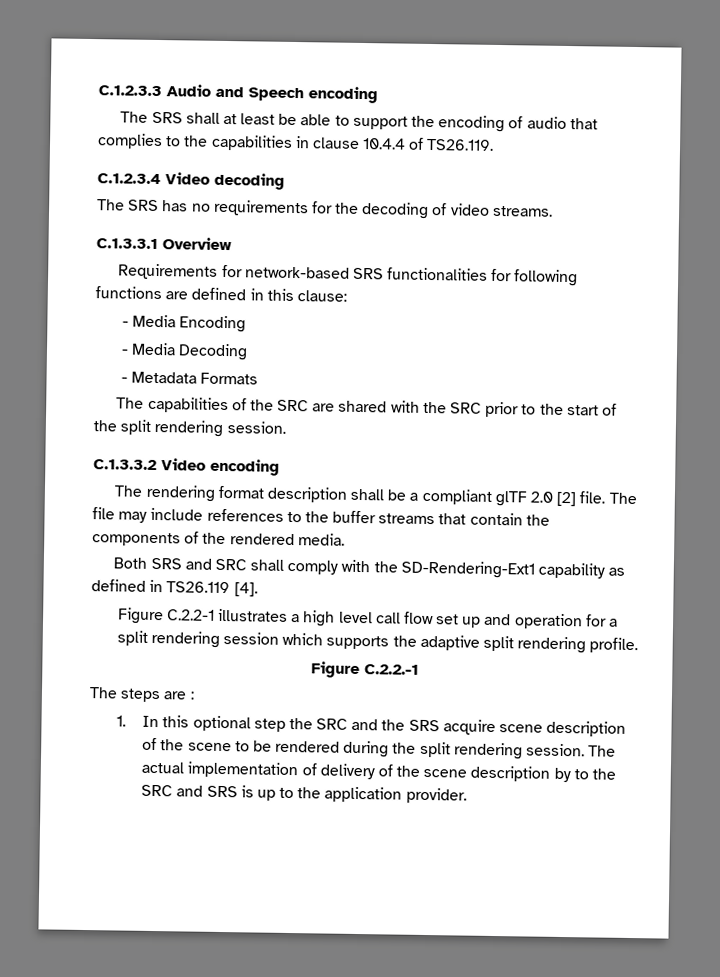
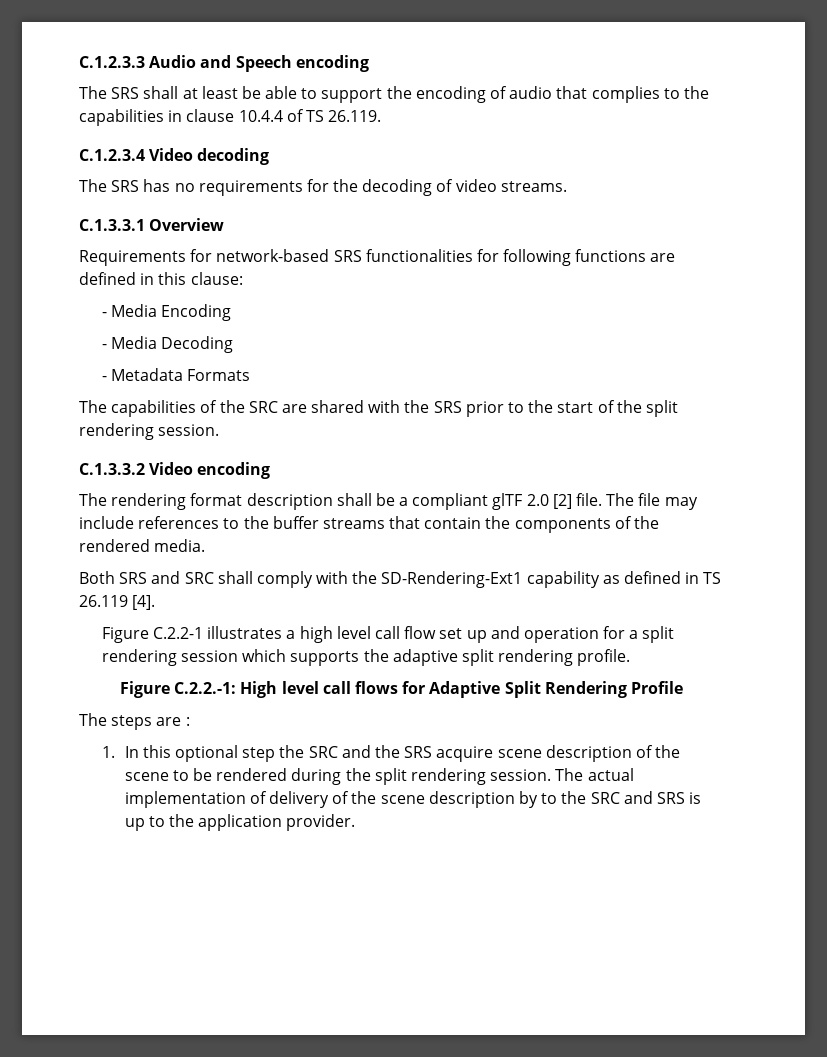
- The SRS shall at least be able to support the encoding of audio that complies to the capabilities in clause 10.4.4 of TS26.119.
+ The SRS shall at least be able to support the encoding of audio that complies to the capabilities in clause 10.4.4 of TS 26.119.
- The capabilities of the SRC are shared with the SRC prior to the start of the split rendering session.
+ The capabilities of the SRC are shared with the SRS prior to the start of the split rendering session.
- Both SRS and SRC shall comply with the SD-Rendering-Ext1 capability as defined in TS26.119 [4].
+ Both SRS and SRC shall comply with the SD-Rendering-Ext1 capability as defined in TS 26.119 [4].
- Figure C.2.2.-1
+ Figure C.2.2.-1: High level call flows for Adaptive Split Rendering Profile

